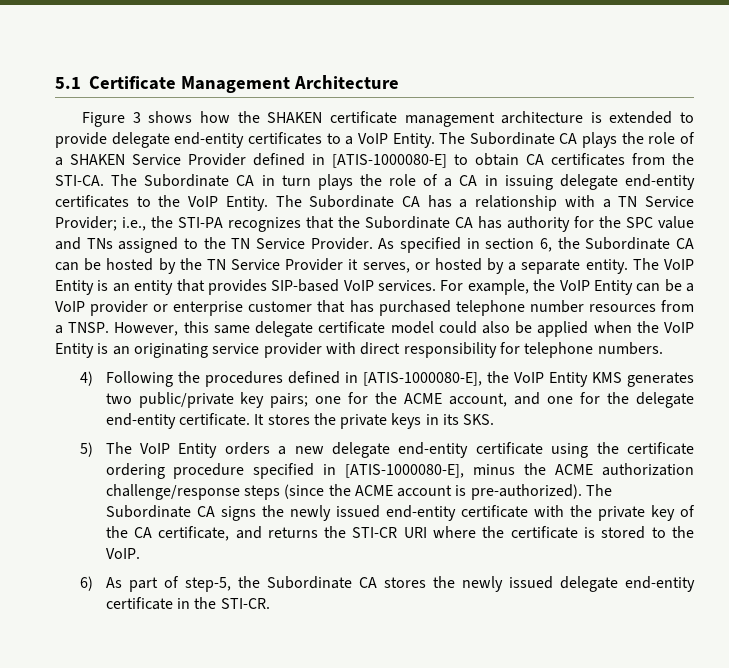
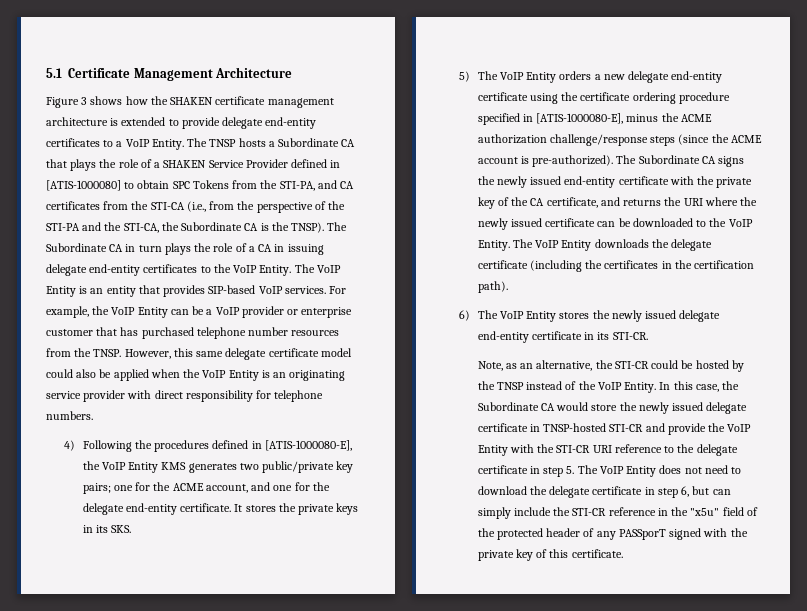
- The Subordinate CA plays the role of a SHAKEN Service Provider defined in [ATIS-1000080-E] to obtain CA certificates from the STI-CA.
+ The TNSP hosts a Subordinate CA that plays the role of a SHAKEN Service Provider defined in [ATIS-1000080] to obtain SPC Tokens from the STI-PA, and CA certificates from the STI-CA (i.e., from the perspective of the STI-PA and the STI-CA, the Subordinate CA is the TNSP).
- The Subordinate CA has a relationship with a TN Service Provider; i.e., the STI-PA recognizes that the Subordinate CA has authority for the SPC value and TNs assigned to the TN Service Provider. As specified in section 6, the Subordinate CA can be hosted by the TN Service Provider it serves, or hosted by a separate entity. The VoIP Entity is an entity that provides SIP-based VoIP services.
+ The VoIP Entity is an entity that provides SIP-based VoIP services.
- For example, the VoIP Entity can be a VoIP provider or enterprise customer that has purchased telephone number resources from a TNSP.
+ For example, the VoIP Entity can be a VoIP provider or enterprise customer that has purchased telephone number resources from the TNSP.
- The Subordinate CA signs the newly issued end-entity certificate with the private key of the CA certificate, and returns the STI-CR URI where the certificate is stored to the VoIP.
- 6) As part of step-5, the Subordinate CA stores the newly issued delegate end-entity certificate in the STI-CR.
+ The Subordinate CA signs the newly issued end-entity certificate with the private key of the CA certificate, and returns the URI where the newly issued certificate can be downloaded to the VoIP Entity. The VoIP Entity downloads the delegate certificate (including the certificates in the certification path).
+ 6) The VoIP Entity stores the newly issued delegate end-entity certificate in its STI-CR.
+ Note, as an alternative, the STI-CR could be hosted by the TNSP instead of the VoIP Entity. In this case, the Subordinate CA would store the newly issued delegate certificate in TNSP-hosted STI-CR and provide the VoIP Entity with the STI-CR URI reference to the delegate certificate in step 5. The VoIP Entity does not need to download the delegate certificate in step 6, but can simply include the STI-CR reference in the "x5u" field of the protected header of any PASSporT signed with the private key of this certificate.

